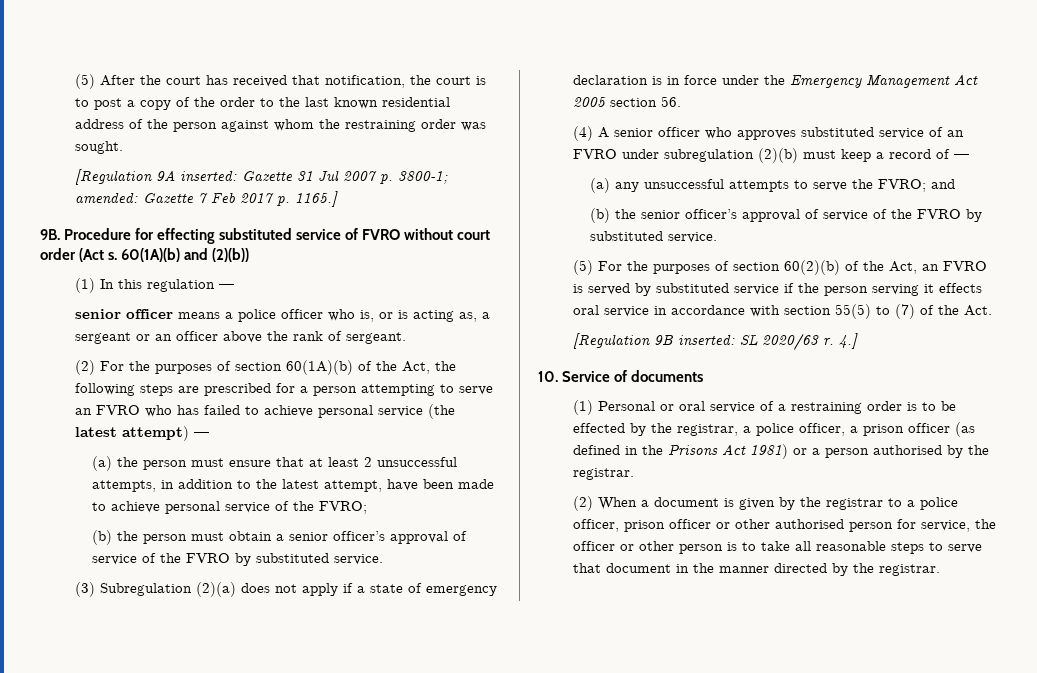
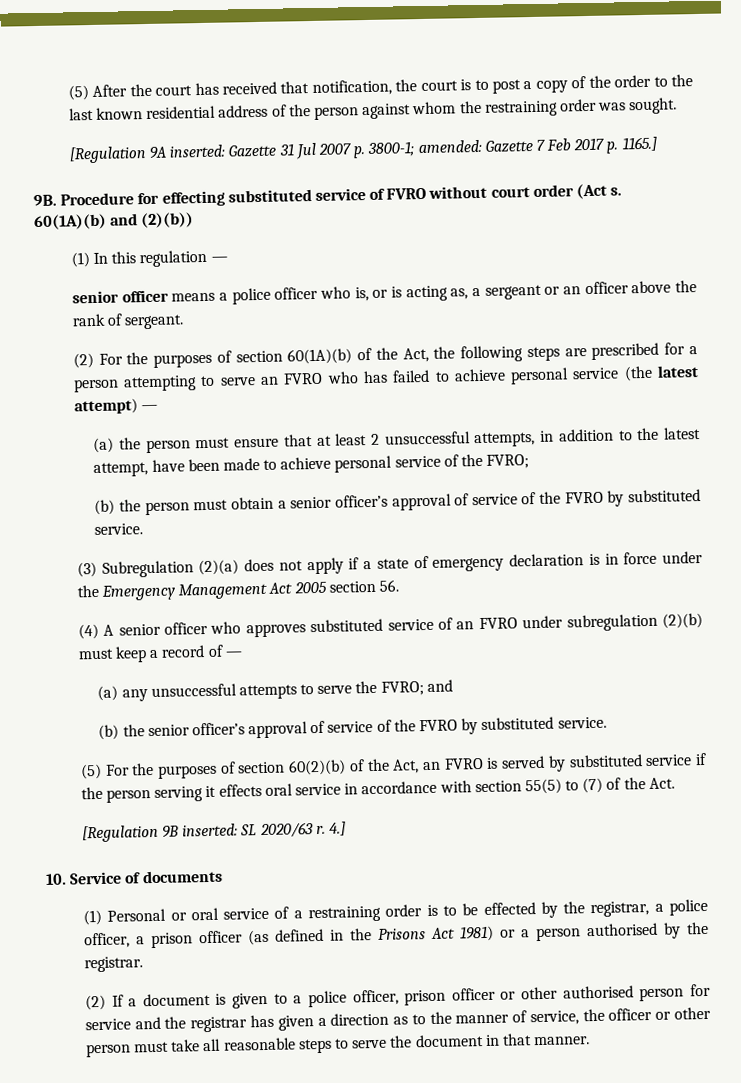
- (2) When a document is given by the registrar to a police officer, prison officer or other authorised person for service, the officer or other person is to take all reasonable steps to serve that document in the manner directed by the registrar.
+ (2) If a document is given to a police officer, prison officer or other authorised person for service and the registrar has given a direction as to the manner of service, the officer or other person must take all reasonable steps to serve the document in that manner.

